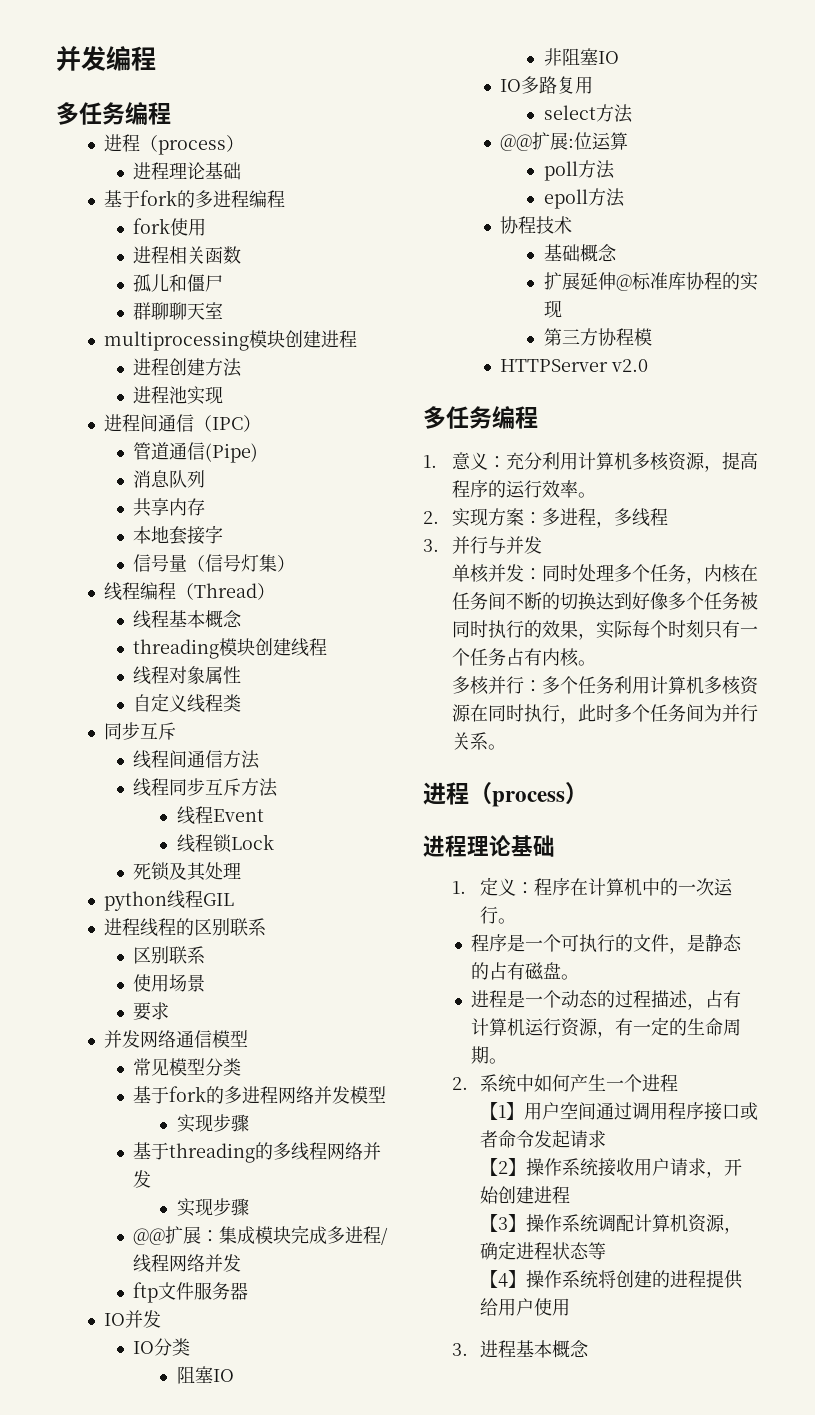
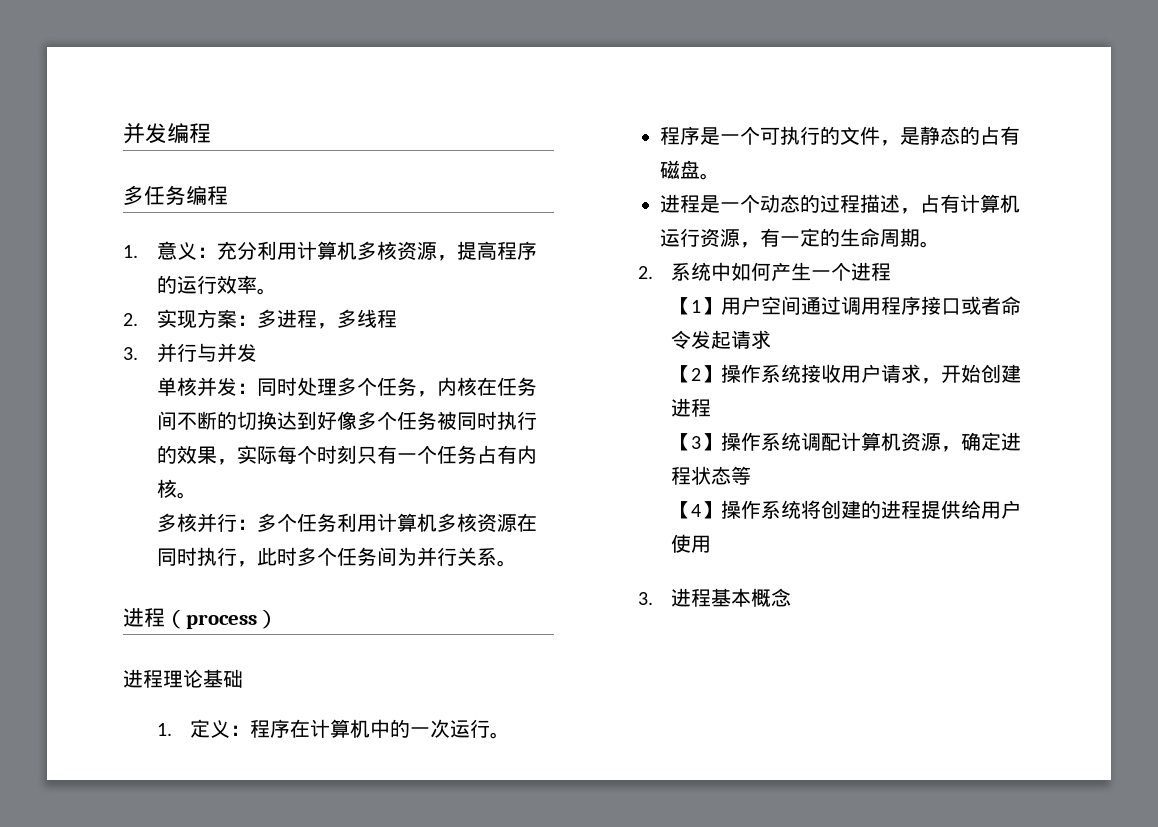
  并发编程
- 多任务编程
- 进程（process）
- 进程理论基础
- 基于fork的多进程编程
- fork使用
- 进程相关函数
- 孤儿和僵尸
- 群聊聊天室
- multiprocessing模块创建进程
- 进程创建方法
- 进程池实现
- 进程间通信（IPC）
- 管道通信(Pipe)
- 消息队列
- 共享内存
- 本地套接字
- 信号量（信号灯集）
- 线程编程（Thread）
- 线程基本概念
- threading模块创建线程
- 线程对象属性
- 自定义线程类
- 同步互斥
- 线程间通信方法
- 线程同步互斥方法
- 线程Event
- 线程锁Lock
- 死锁及其处理
- python线程GIL
- 进程线程的区别联系
- 区别联系
- 使用场景
- 要求
- 并发网络通信模型
- 常见模型分类
- 基于fork的多进程网络并发模型
- 实现步骤
- 基于threading的多线程网络并发
- 实现步骤
- @@扩展：集成模块完成多进程/线程网络并发
- ftp文件服务器
- IO并发
- IO分类
- 阻塞IO
- 非阻塞IO
- IO多路复用
- select方法
- @@扩展:位运算
- poll方法
- epoll方法
- 协程技术
- 基础概念
- 扩展延伸@标准库协程的实现
- 第三方协程模
- HTTPServer v2.0

